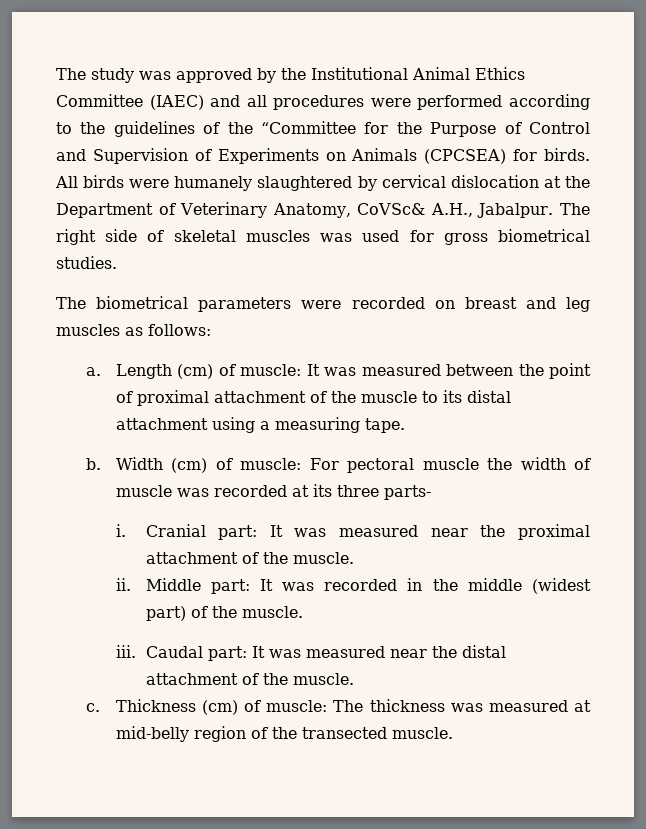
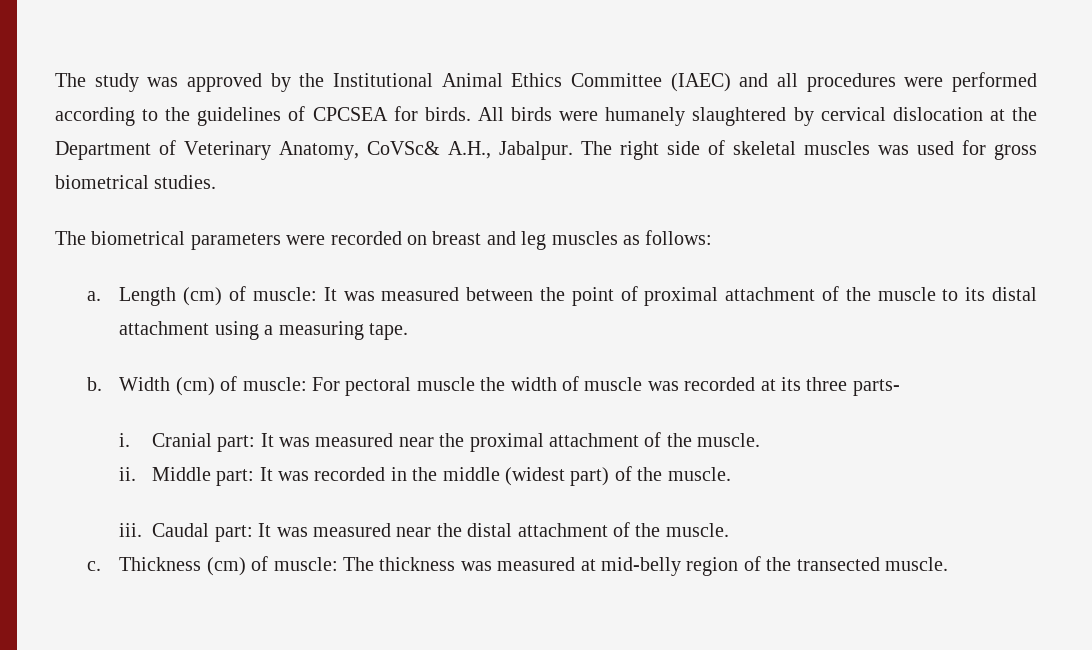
- The study was approved by the Institutional Animal Ethics Committee (IAEC) and all procedures were performed according to the guidelines of the “Committee for the Purpose of Control and Supervision of Experiments on Animals (CPCSEA) for birds.
+ The study was approved by the Institutional Animal Ethics Committee (IAEC) and all procedures were performed according to the guidelines of CPCSEA for birds.

